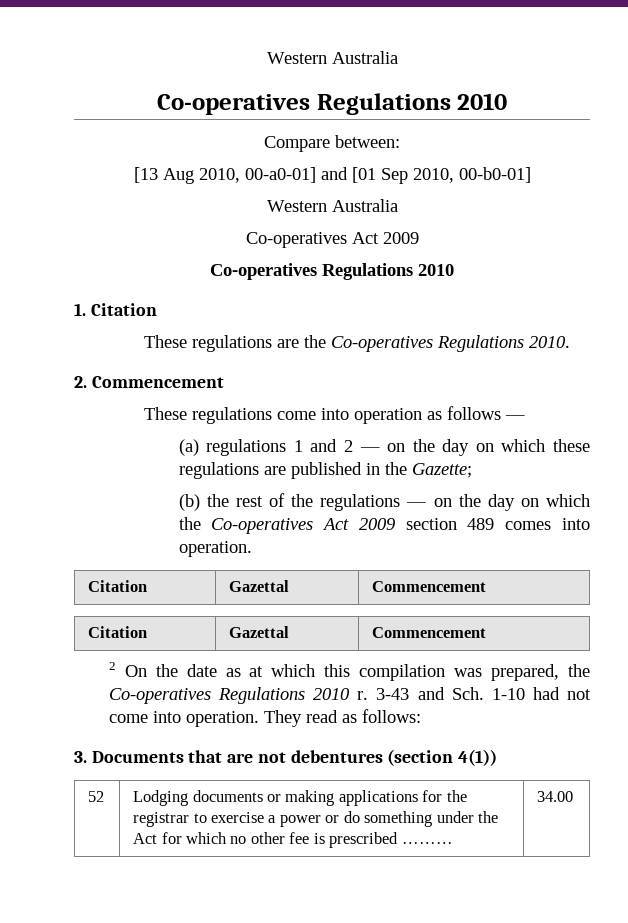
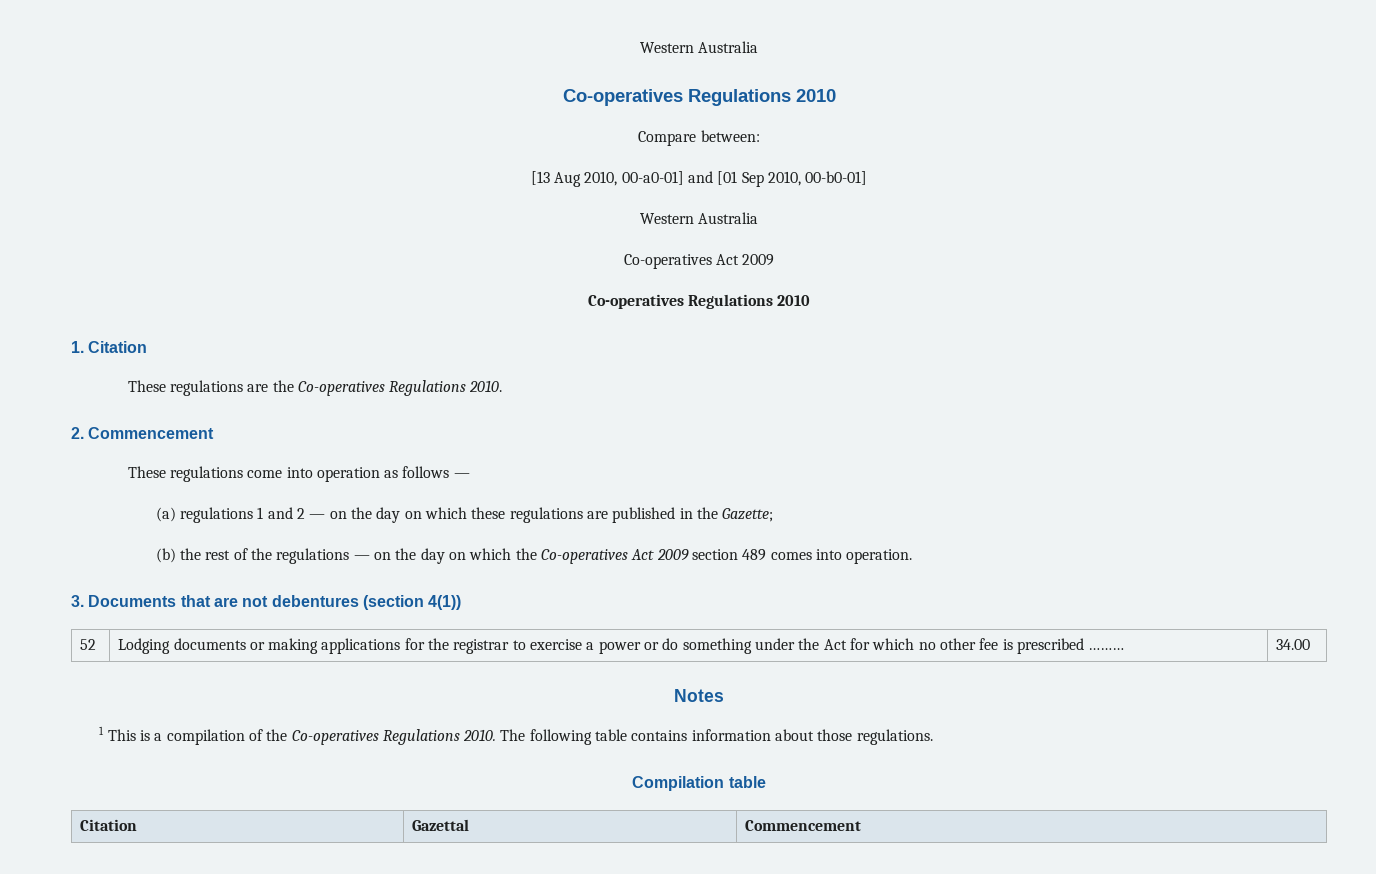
  (b) the rest of the regulations — on the day on which the Co-operatives Act 2009 section 489 comes into operation.
- Citation | Gazettal | Commencement
- Citation | Gazettal | Commencement
- 2 On the date as at which this compilation was prepared, the Co-operatives Regulations 2010 r. 3-43 and Sch. 1-10 had not come into operation. They read as follows:
+ Notes
+ 1 This is a compilation of the Co-operatives Regulations 2010. The following table contains information about those regulations.
+ Compilation table
+ Citation | Gazettal | Commencement

